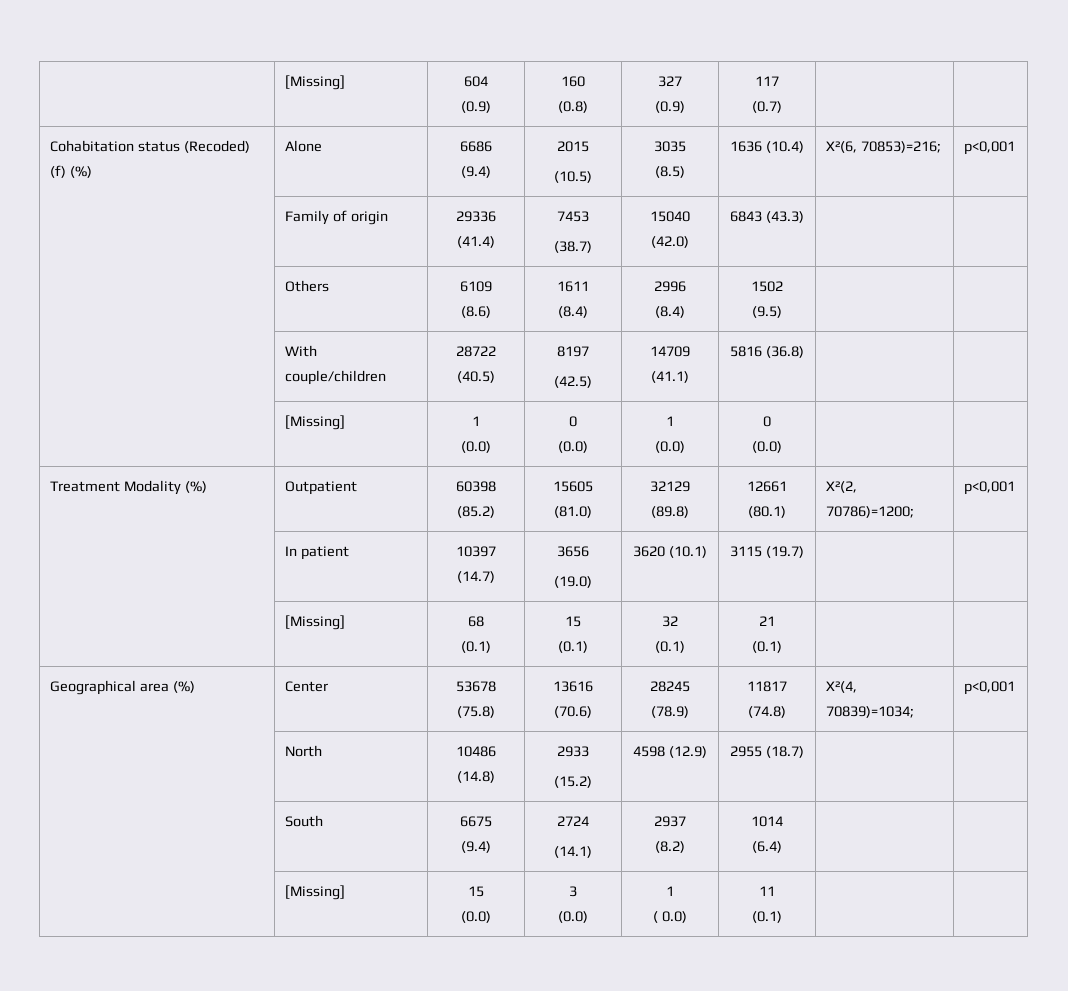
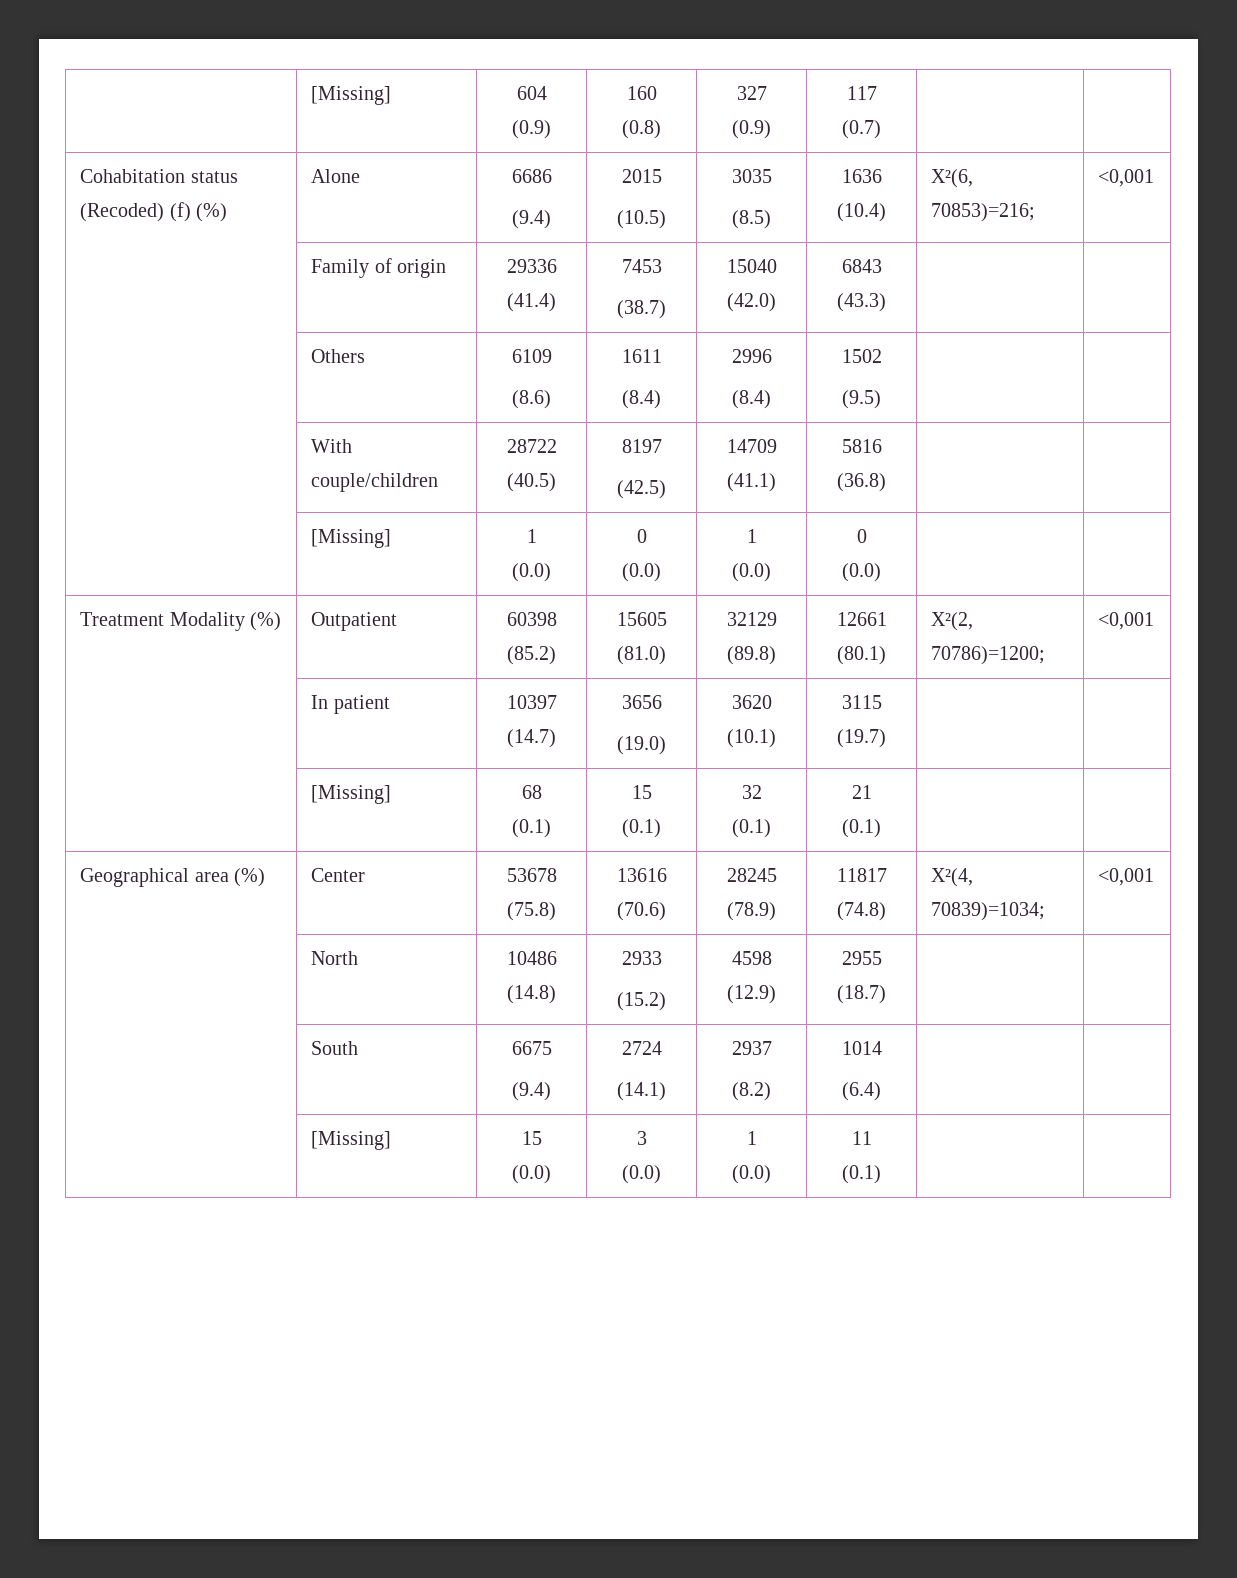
  Cohabitation status (Recoded) (f) (%) | Alone | 6686
  (9.4) | 2015
  (10.5) | 3035
- (8.5) | 1636 (10.4) | X²(6, 70853)=216; | p<0,001
+ (8.5) | 1636 (10.4) | X²(6, 70853)=216; | <0,001
- Treatment Modality (%) | Outpatient | 60398 (85.2) | 15605 (81.0) | 32129 (89.8) | 12661 (80.1) | X²(2, 70786)=1200; | p<0,001
+ Treatment Modality (%) | Outpatient | 60398 (85.2) | 15605 (81.0) | 32129 (89.8) | 12661 (80.1) | X²(2, 70786)=1200; | <0,001
- Geographical area (%) | Center | 53678 (75.8) | 13616 (70.6) | 28245 (78.9) | 11817 (74.8) | X²(4, 70839)=1034; | p<0,001
+ Geographical area (%) | Center | 53678 (75.8) | 13616 (70.6) | 28245 (78.9) | 11817 (74.8) | X²(4, 70839)=1034; | <0,001
  | [Missing] | 15
  (0.0) | 3
  (0.0) | 1
- ( 0.0) | 11
+ (0.0) | 11

